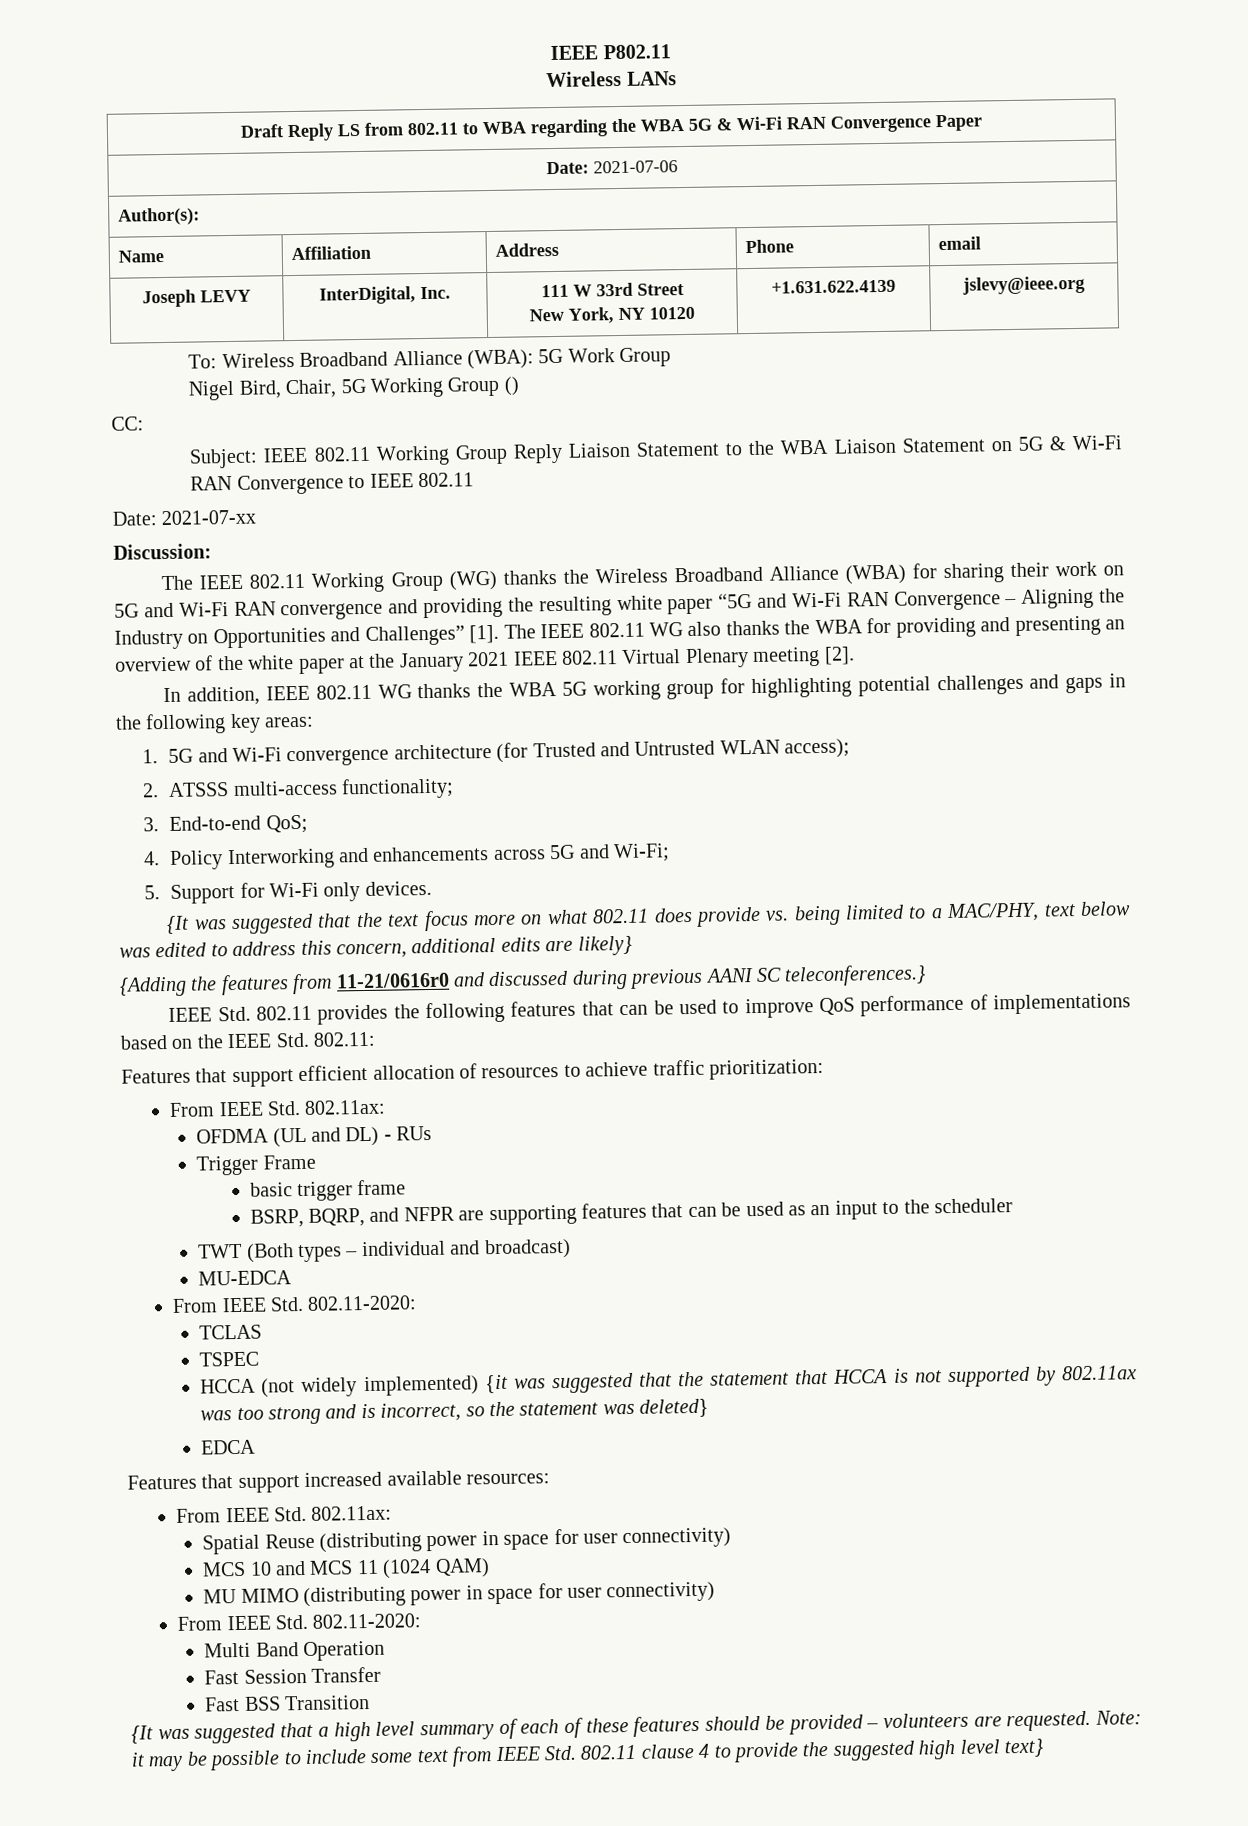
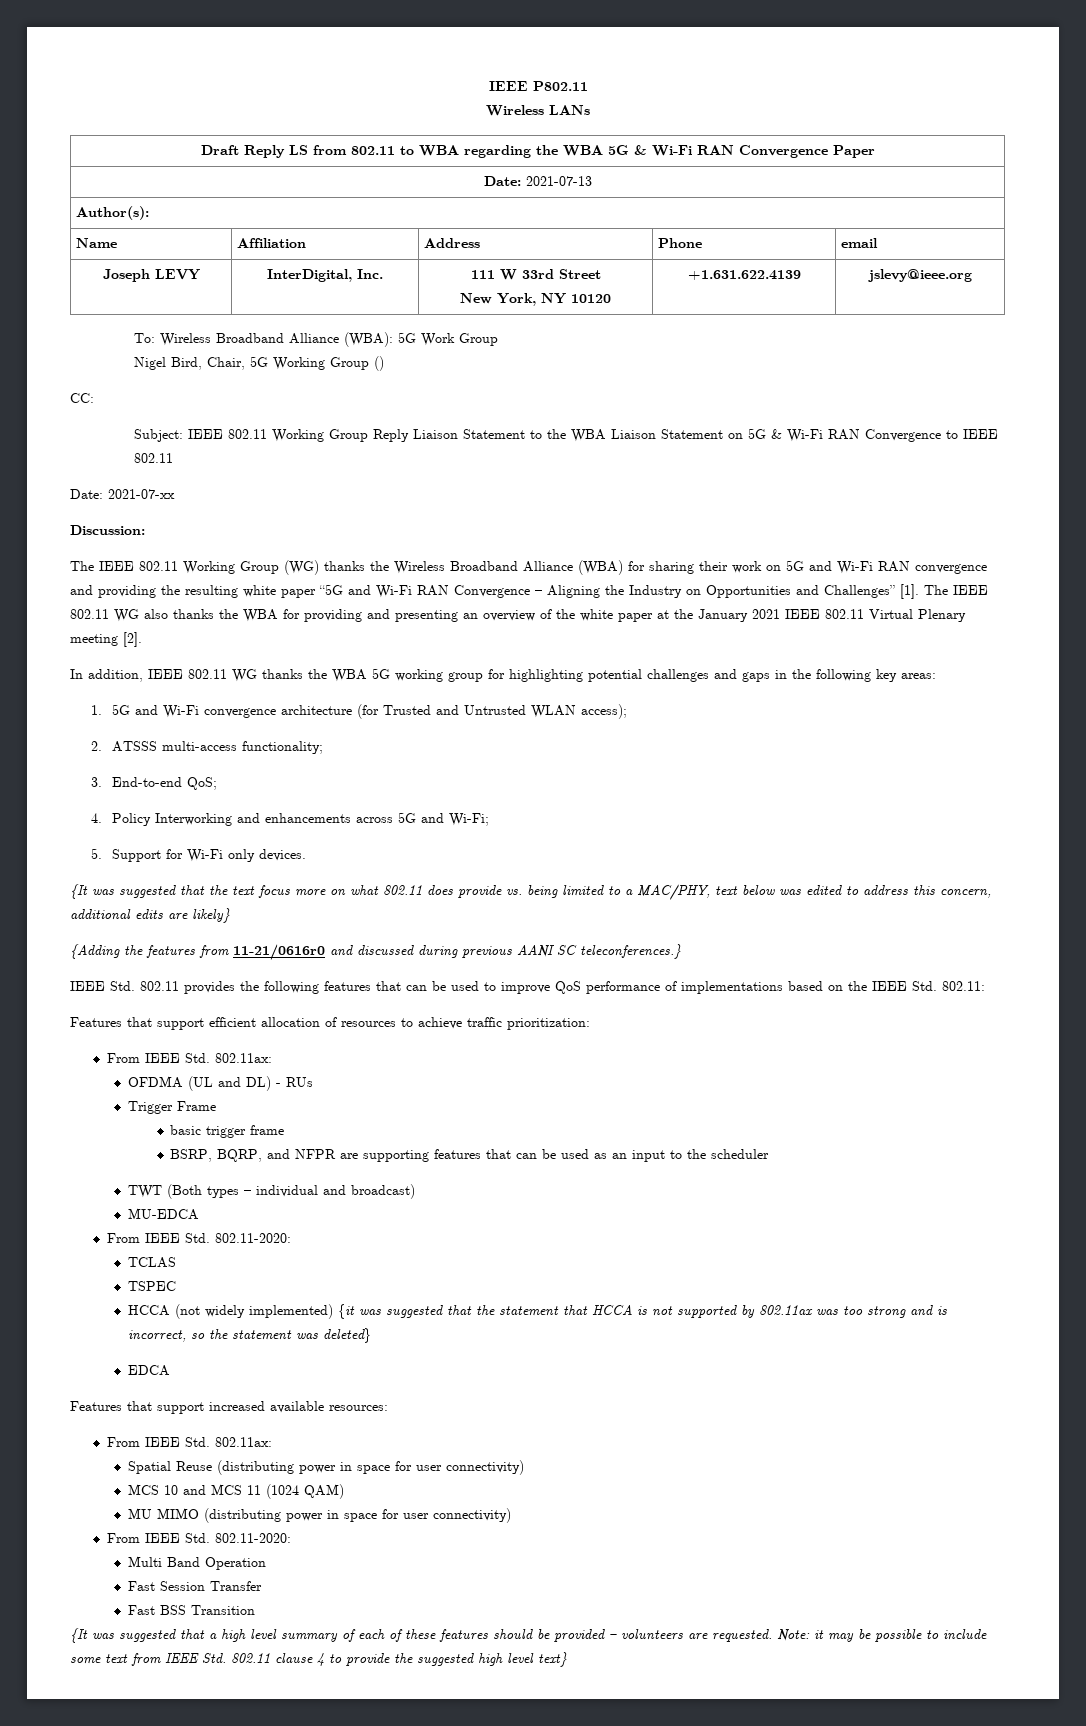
- Date: 2021-07-06
+ Date: 2021-07-13

